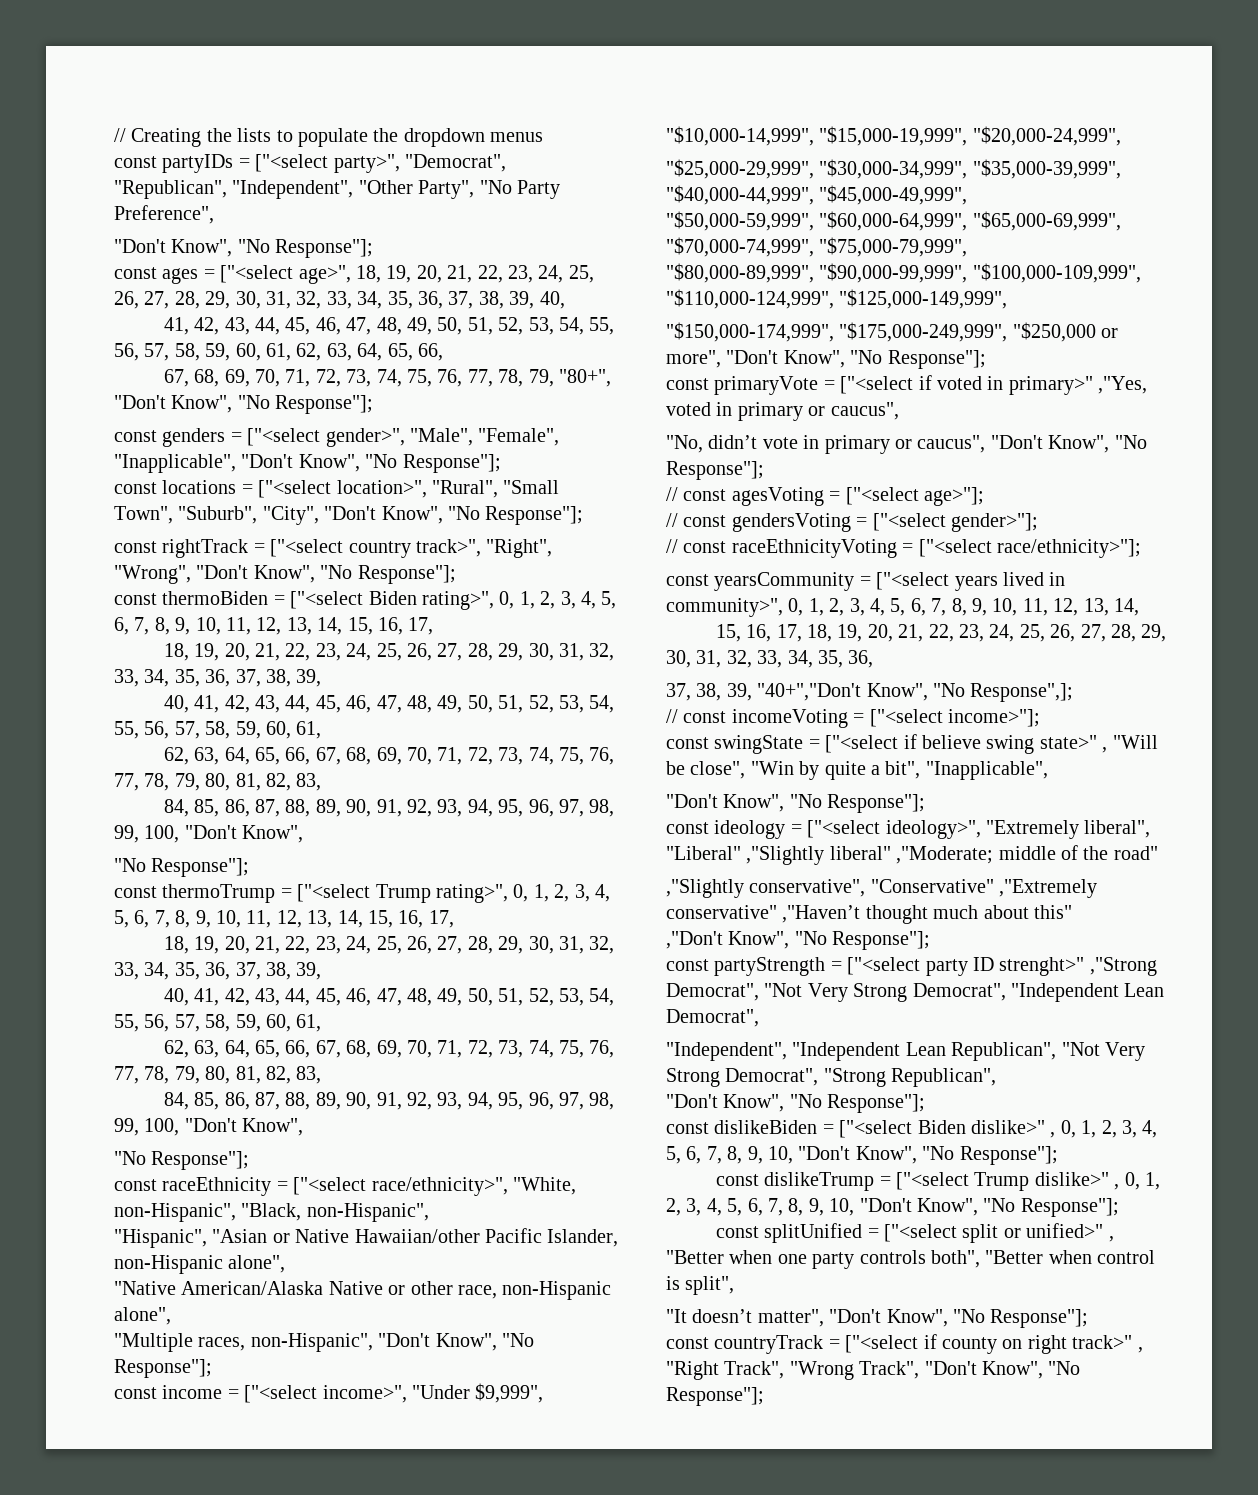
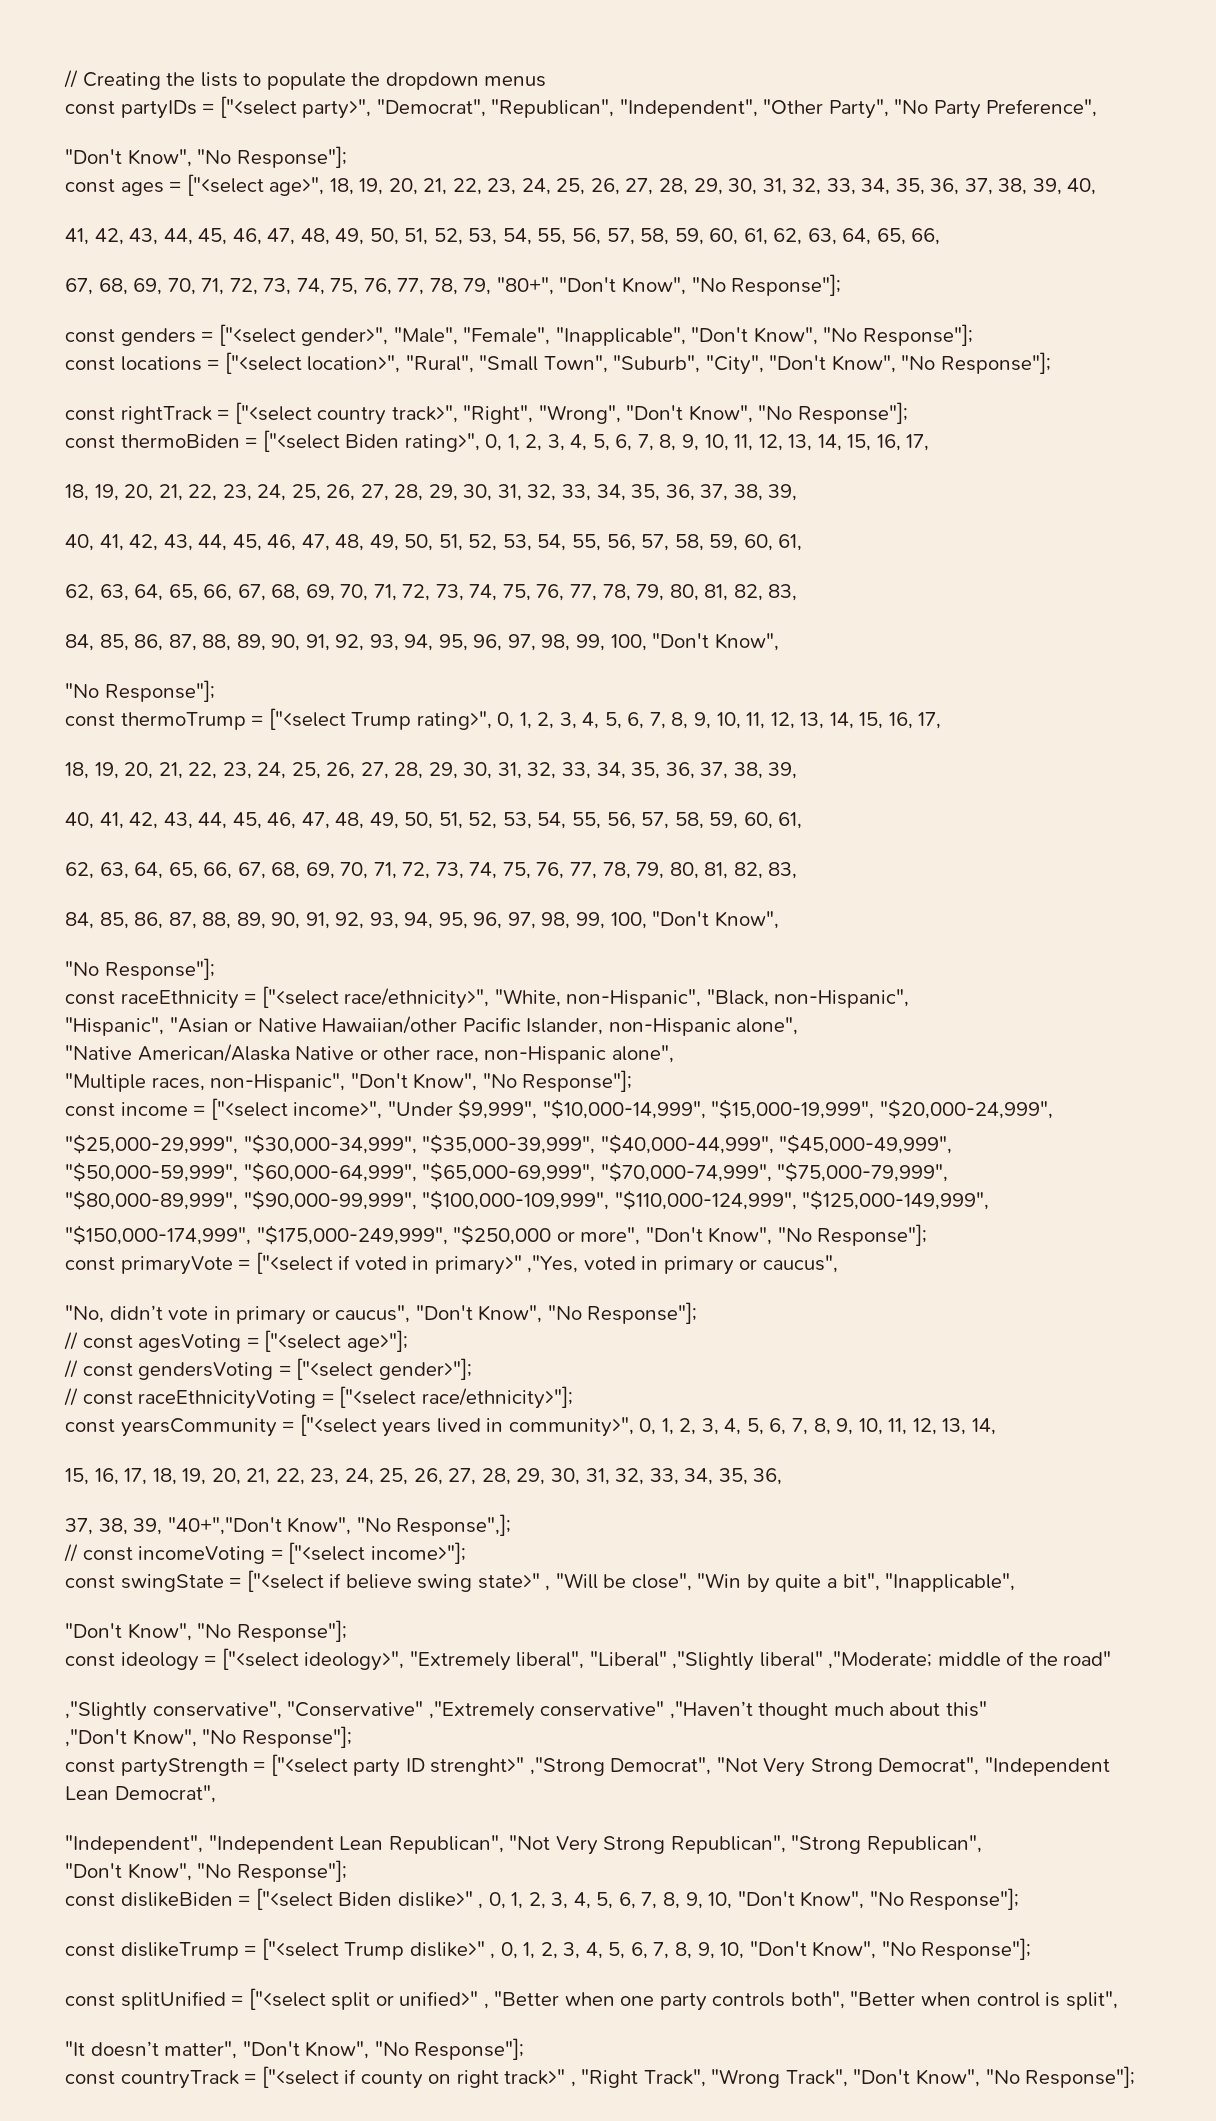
- "Independent", "Independent Lean Republican", "Not Very Strong Democrat", "Strong Republican",
+ "Independent", "Independent Lean Republican", "Not Very Strong Republican", "Strong Republican",

